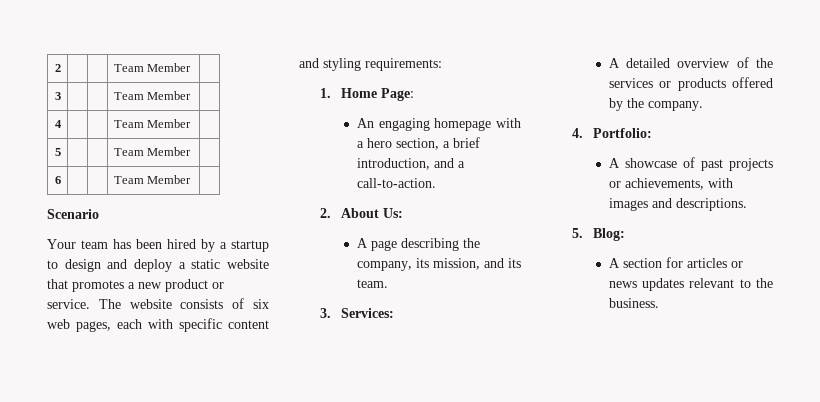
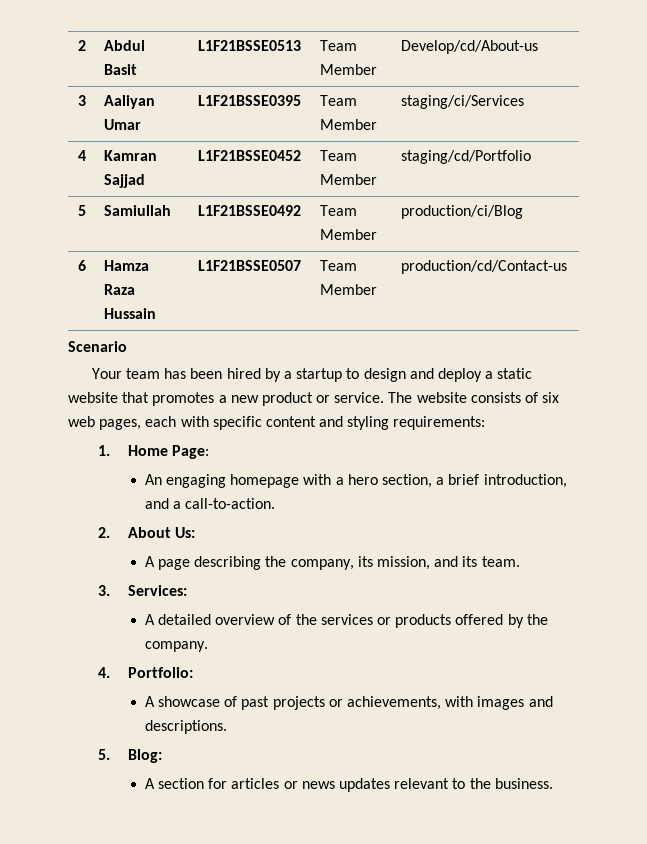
- 2 | | | Team Member |
+ 2 | Abdul Basit | L1F21BSSE0513 | Team Member | Develop/cd/About-us
- 3 | | | Team Member |
+ 3 | Aaliyan Umar | L1F21BSSE0395 | Team Member | staging/ci/Services
- 4 | | | Team Member |
+ 4 | Kamran Sajjad | L1F21BSSE0452 | Team Member | staging/cd/Portfolio
- 5 | | | Team Member |
+ 5 | Samiullah | L1F21BSSE0492 | Team Member | production/ci/Blog
- 6 | | | Team Member |
+ 6 | Hamza Raza Hussain | L1F21BSSE0507 | Team Member | production/cd/Contact-us

